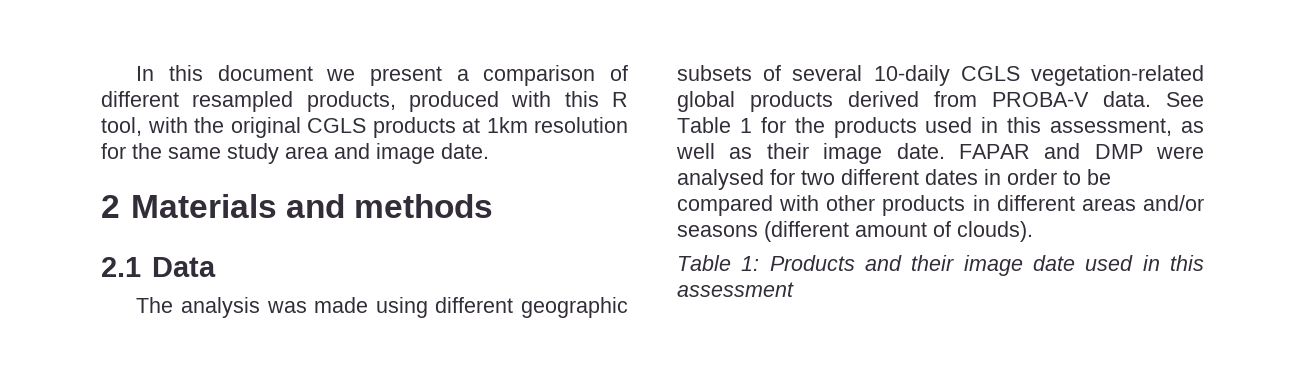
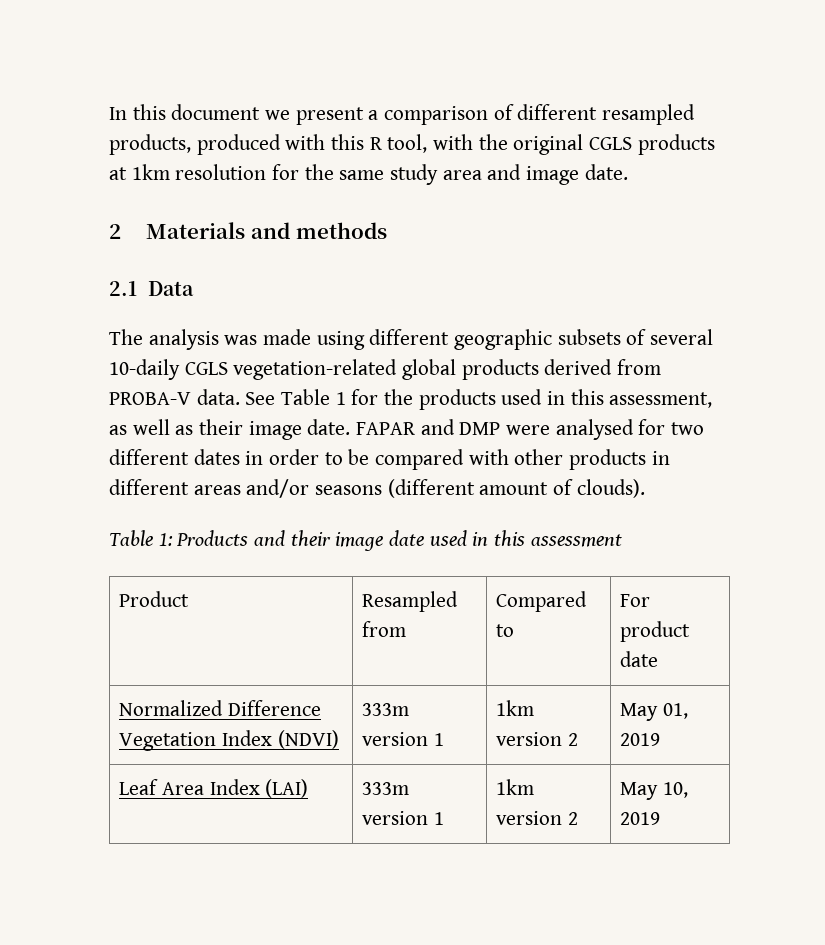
+ Product | Resampled from | Compared to | For product date
+ Normalized Difference Vegetation Index (NDVI) | 333m version 1 | 1km version 2 | May 01, 2019
+ Leaf Area Index (LAI) | 333m version 1 | 1km version 2 | May 10, 2019

